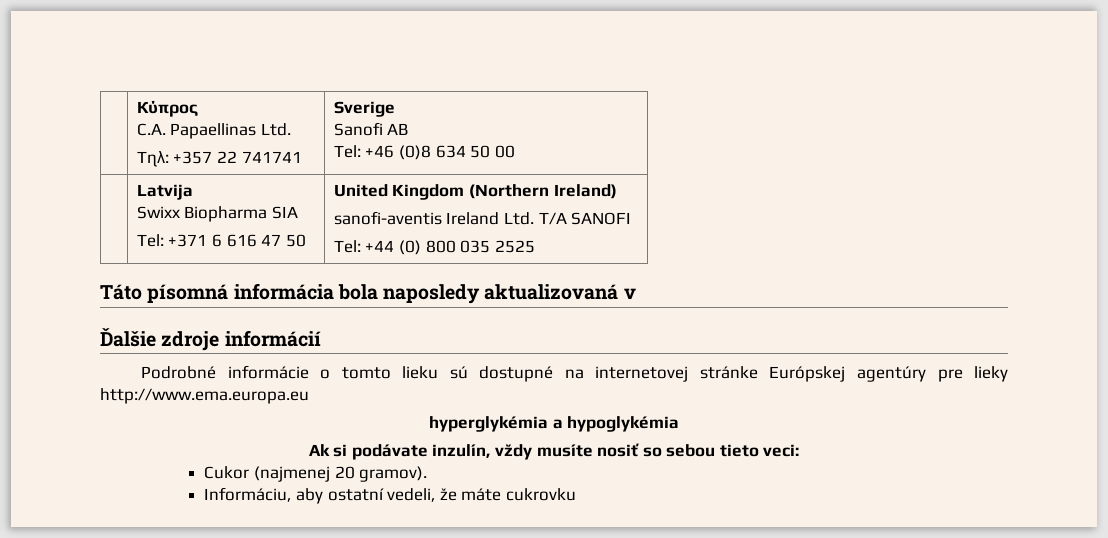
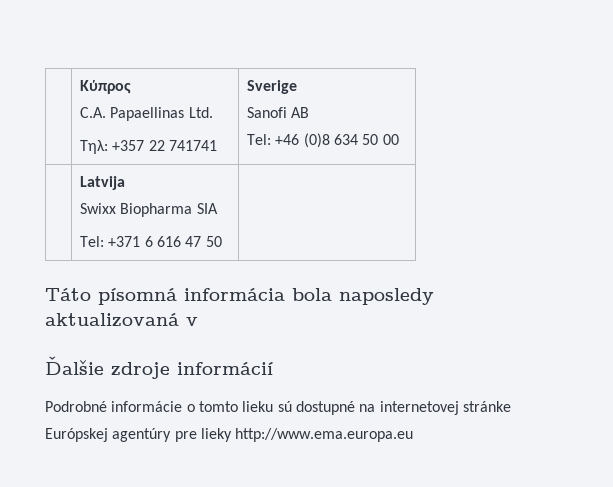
  | Latvija
  Swixx Biopharma SIA
- Tel: +371 6 616 47 50 | United Kingdom (Northern Ireland)
- sanofi-aventis Ireland Ltd. T/A SANOFI
- Tel: +44 (0) 800 035 2525
+ Tel: +371 6 616 47 50 |
- hyperglykémia a hypoglykémia
- Ak si podávate inzulín, vždy musíte nosiť so sebou tieto veci:
- Cukor (najmenej 20 gramov).
- Informáciu, aby ostatní vedeli, že máte cukrovku

